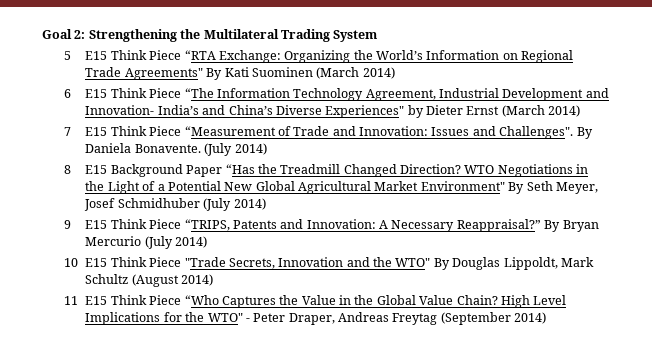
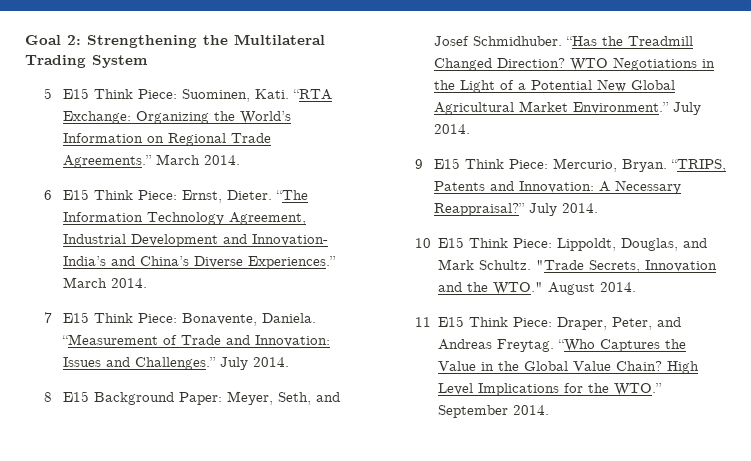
- 5 E15 Think Piece “RTA Exchange: Organizing the World’s Information on Regional Trade Agreements" By Kati Suominen (March 2014)
+ 5 E15 Think Piece: Suominen, Kati. “RTA Exchange: Organizing the World’s Information on Regional Trade Agreements.” March 2014.
- 6 E15 Think Piece “The Information Technology Agreement, Industrial Development and Innovation- India’s and China’s Diverse Experiences" by Dieter Ernst (March 2014)
+ 6 E15 Think Piece: Ernst, Dieter. “The Information Technology Agreement, Industrial Development and Innovation- India’s and China’s Diverse Experiences.” March 2014.
- 7 E15 Think Piece “Measurement of Trade and Innovation: Issues and Challenges". By Daniela Bonavente. (July 2014)
- 8 E15 Background Paper “Has the Treadmill Changed Direction?
+ 7 E15 Think Piece: Bonavente, Daniela. “Measurement of Trade and Innovation: Issues and Challenges.” July 2014.
+ 8 E15 Background Paper: Meyer, Seth, and Josef Schmidhuber. “Has the Treadmill Changed Direction?
- WTO Negotiations in the Light of a Potential New Global Agricultural Market Environment" By Seth Meyer, Josef Schmidhuber (July 2014)
+ WTO Negotiations in the Light of a Potential New Global Agricultural Market Environment.” July 2014.
- 9 E15 Think Piece “TRIPS, Patents and Innovation: A Necessary Reappraisal?” By Bryan Mercurio (July 2014)
- 10 E15 Think Piece "Trade Secrets, Innovation and the WTO" By Douglas Lippoldt, Mark Schultz (August 2014)
- 11 E15 Think Piece “Who Captures the Value in the Global Value Chain?
+ 9 E15 Think Piece: Mercurio, Bryan. “TRIPS, Patents and Innovation: A Necessary Reappraisal?” July 2014.
+ 10 E15 Think Piece: Lippoldt, Douglas, and Mark Schultz. "Trade Secrets, Innovation and the WTO." August 2014.
+ 11 E15 Think Piece: Draper, Peter, and Andreas Freytag. “Who Captures the Value in the Global Value Chain?
- High Level Implications for the WTO" - Peter Draper, Andreas Freytag (September 2014)
+ High Level Implications for the WTO.” September 2014.

